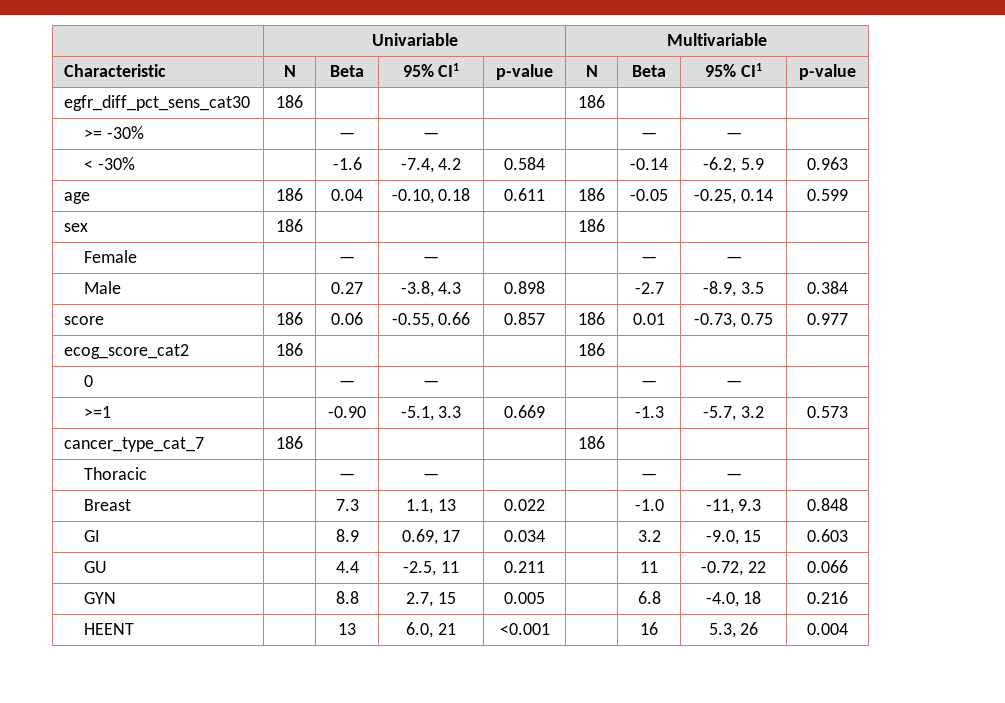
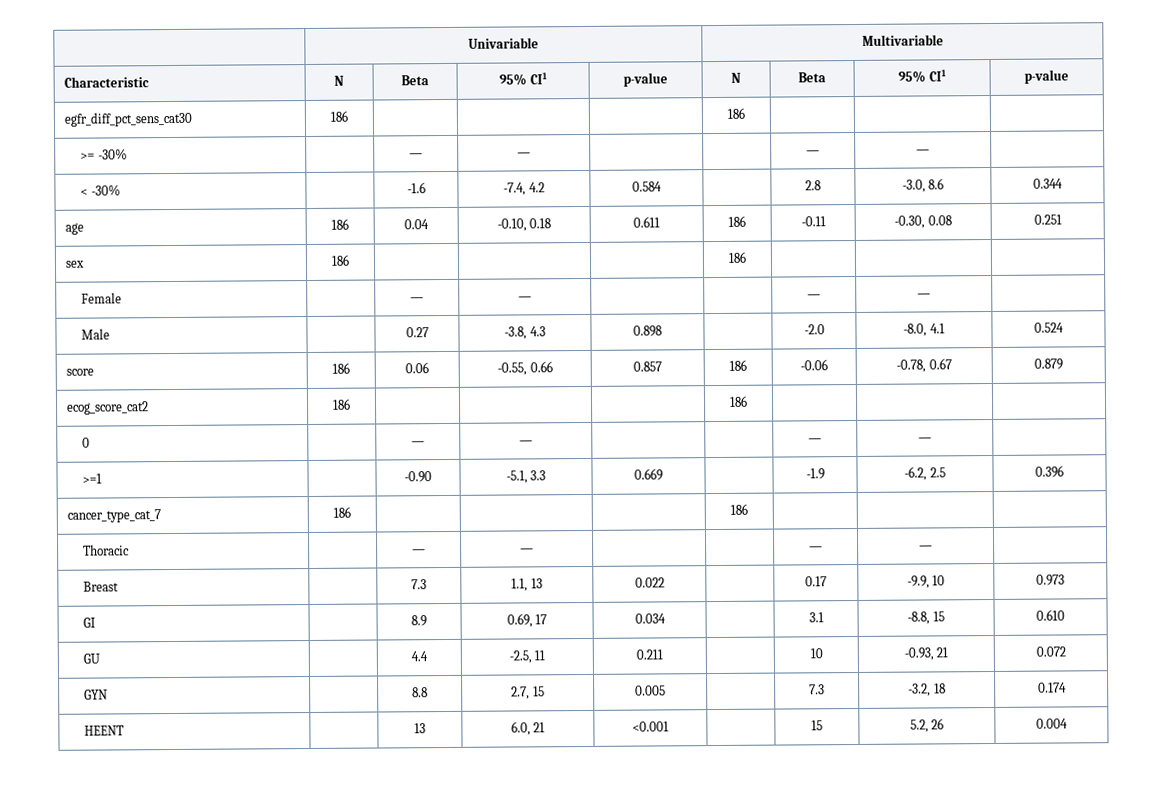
- < -30% | | -1.6 | -7.4, 4.2 | 0.584 | | -0.14 | -6.2, 5.9 | 0.963
+ < -30% | | -1.6 | -7.4, 4.2 | 0.584 | | 2.8 | -3.0, 8.6 | 0.344
- age | 186 | 0.04 | -0.10, 0.18 | 0.611 | 186 | -0.05 | -0.25, 0.14 | 0.599
+ age | 186 | 0.04 | -0.10, 0.18 | 0.611 | 186 | -0.11 | -0.30, 0.08 | 0.251
- Male | | 0.27 | -3.8, 4.3 | 0.898 | | -2.7 | -8.9, 3.5 | 0.384
+ Male | | 0.27 | -3.8, 4.3 | 0.898 | | -2.0 | -8.0, 4.1 | 0.524
- score | 186 | 0.06 | -0.55, 0.66 | 0.857 | 186 | 0.01 | -0.73, 0.75 | 0.977
+ score | 186 | 0.06 | -0.55, 0.66 | 0.857 | 186 | -0.06 | -0.78, 0.67 | 0.879
- >=1 | | -0.90 | -5.1, 3.3 | 0.669 | | -1.3 | -5.7, 3.2 | 0.573
+ >=1 | | -0.90 | -5.1, 3.3 | 0.669 | | -1.9 | -6.2, 2.5 | 0.396
- Breast | | 7.3 | 1.1, 13 | 0.022 | | -1.0 | -11, 9.3 | 0.848
+ Breast | | 7.3 | 1.1, 13 | 0.022 | | 0.17 | -9.9, 10 | 0.973
- GI | | 8.9 | 0.69, 17 | 0.034 | | 3.2 | -9.0, 15 | 0.603
+ GI | | 8.9 | 0.69, 17 | 0.034 | | 3.1 | -8.8, 15 | 0.610
- GU | | 4.4 | -2.5, 11 | 0.211 | | 11 | -0.72, 22 | 0.066
+ GU | | 4.4 | -2.5, 11 | 0.211 | | 10 | -0.93, 21 | 0.072
- GYN | | 8.8 | 2.7, 15 | 0.005 | | 6.8 | -4.0, 18 | 0.216
+ GYN | | 8.8 | 2.7, 15 | 0.005 | | 7.3 | -3.2, 18 | 0.174
- HEENT | | 13 | 6.0, 21 | <0.001 | | 16 | 5.3, 26 | 0.004
+ HEENT | | 13 | 6.0, 21 | <0.001 | | 15 | 5.2, 26 | 0.004

